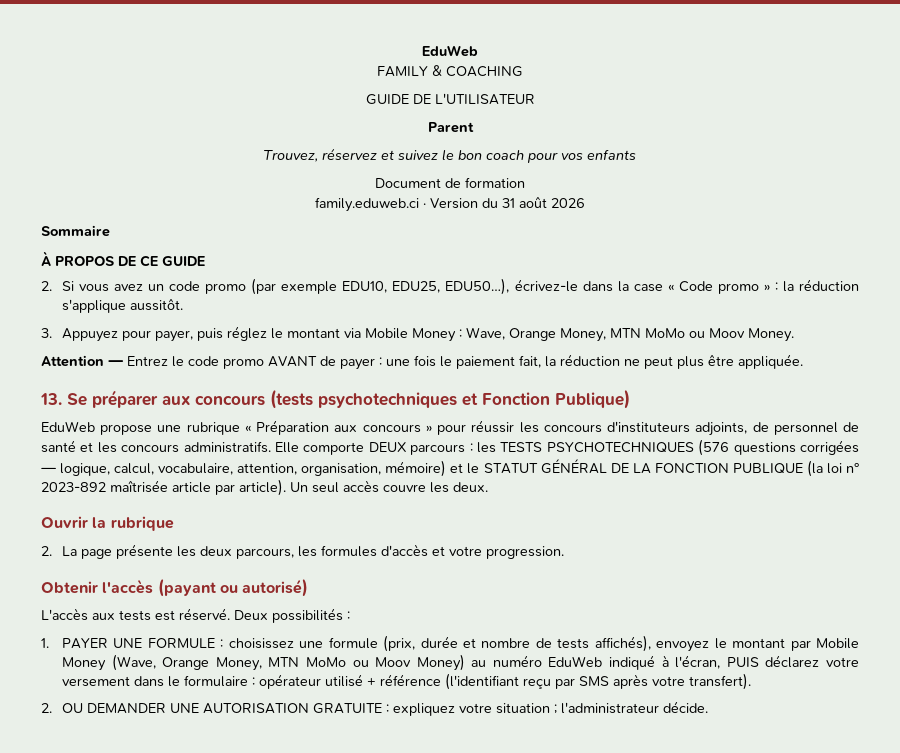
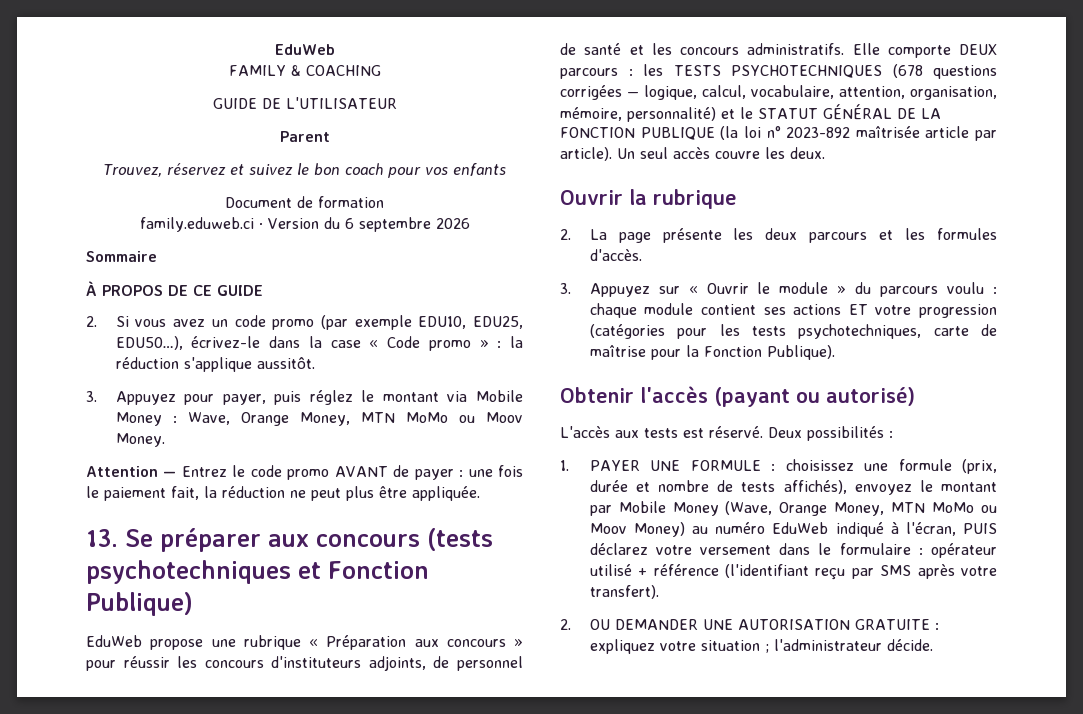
- family.eduweb.ci · Version du 31 août 2026
+ family.eduweb.ci · Version du 6 septembre 2026
- Elle comporte DEUX parcours : les TESTS PSYCHOTECHNIQUES (576 questions corrigées — logique, calcul, vocabulaire, attention, organisation, mémoire) et le STATUT GÉNÉRAL DE LA FONCTION PUBLIQUE (la loi n° 2023-892 maîtrisée article par article).
+ Elle comporte DEUX parcours : les TESTS PSYCHOTECHNIQUES (678 questions corrigées — logique, calcul, vocabulaire, attention, organisation, mémoire, personnalité) et le STATUT GÉNÉRAL DE LA FONCTION PUBLIQUE (la loi n° 2023-892 maîtrisée article par article).
- 2. La page présente les deux parcours, les formules d'accès et votre progression.
+ 2. La page présente les deux parcours et les formules d'accès.
+ 3. Appuyez sur « Ouvrir le module » du parcours voulu : chaque module contient ses actions ET votre progression (catégories pour les tests psychotechniques, carte de maîtrise pour la Fonction Publique).

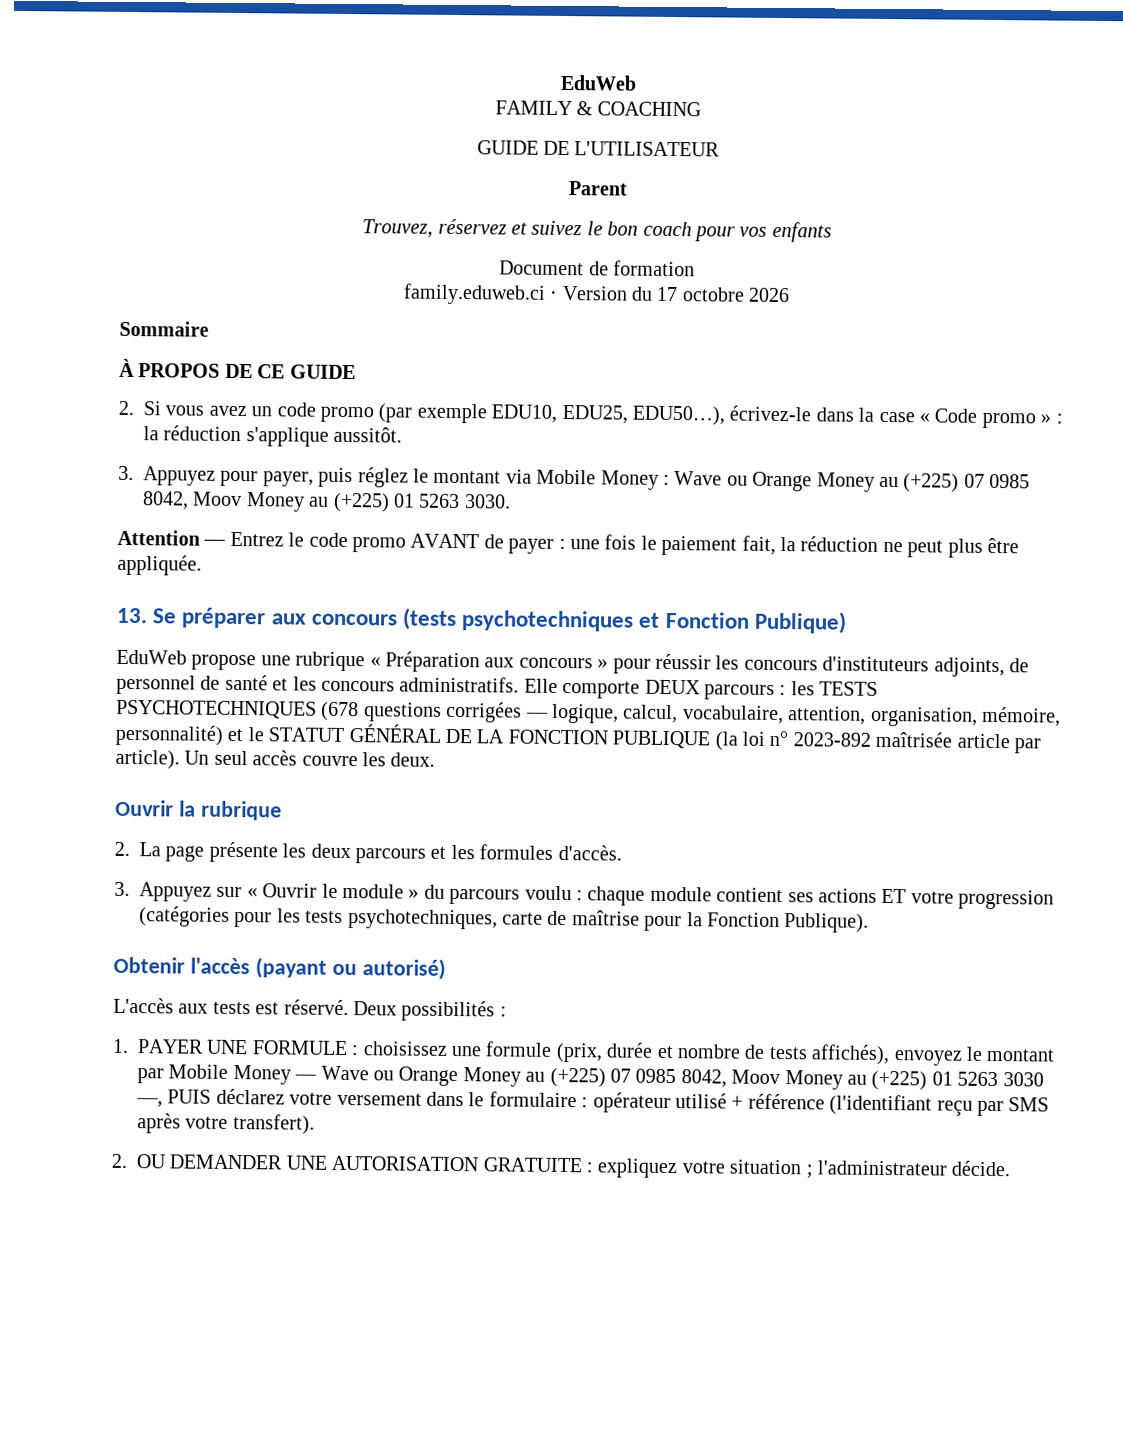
- family.eduweb.ci · Version du 6 septembre 2026
+ family.eduweb.ci · Version du 17 octobre 2026
- 3. Appuyez pour payer, puis réglez le montant via Mobile Money : Wave, Orange Money, MTN MoMo ou Moov Money.
+ 3. Appuyez pour payer, puis réglez le montant via Mobile Money : Wave ou Orange Money au (+225) 07 0985 8042, Moov Money au (+225) 01 5263 3030.
- 1. PAYER UNE FORMULE : choisissez une formule (prix, durée et nombre de tests affichés), envoyez le montant par Mobile Money (Wave, Orange Money, MTN MoMo ou Moov Money) au numéro EduWeb indiqué à l'écran, PUIS déclarez votre versement dans le formulaire : opérateur utilisé + référence (l'identifiant reçu par SMS après votre transfert).
+ 1. PAYER UNE FORMULE : choisissez une formule (prix, durée et nombre de tests affichés), envoyez le montant par Mobile Money — Wave ou Orange Money au (+225) 07 0985 8042, Moov Money au (+225) 01 5263 3030 —, PUIS déclarez votre versement dans le formulaire : opérateur utilisé + référence (l'identifiant reçu par SMS après votre transfert).

